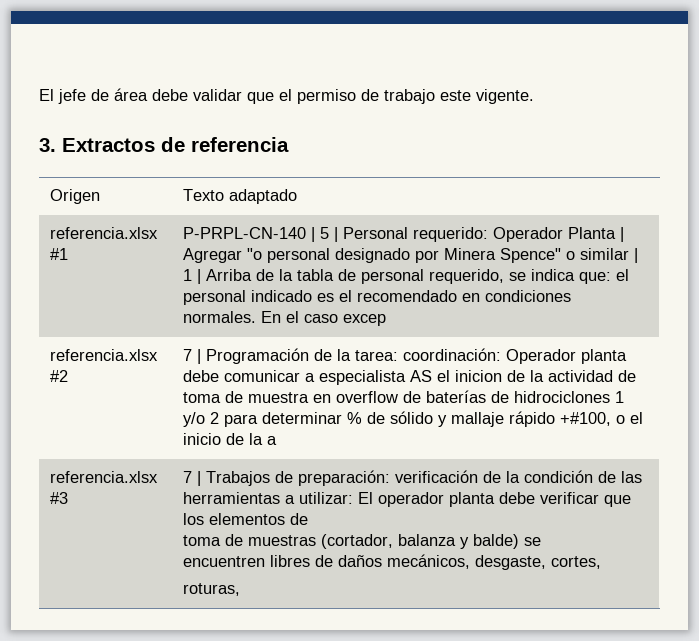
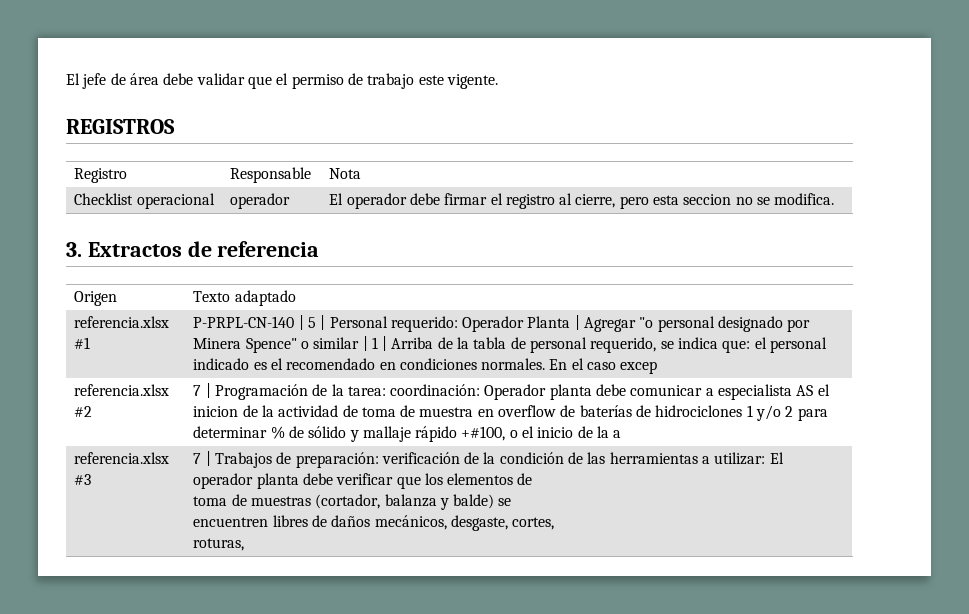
+ REGISTROS
+ Registro | Responsable | Nota
+ Checklist operacional | operador | El operador debe firmar el registro al cierre, pero esta seccion no se modifica.

